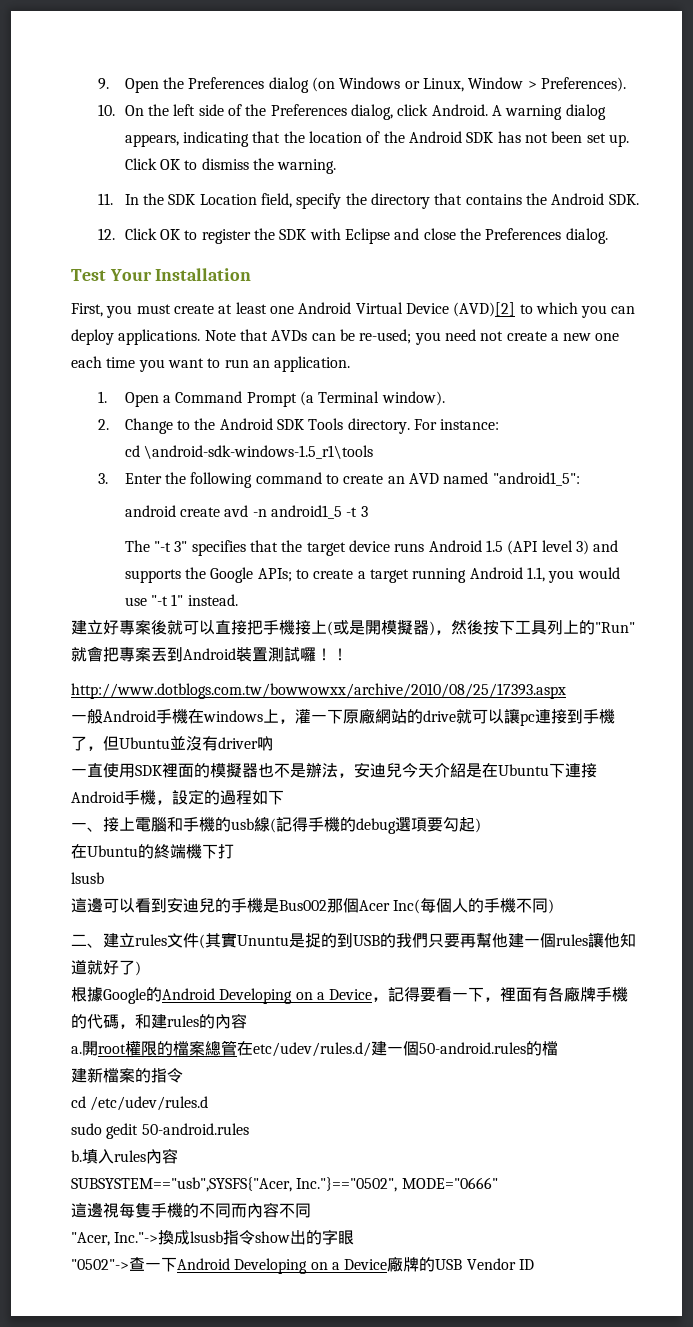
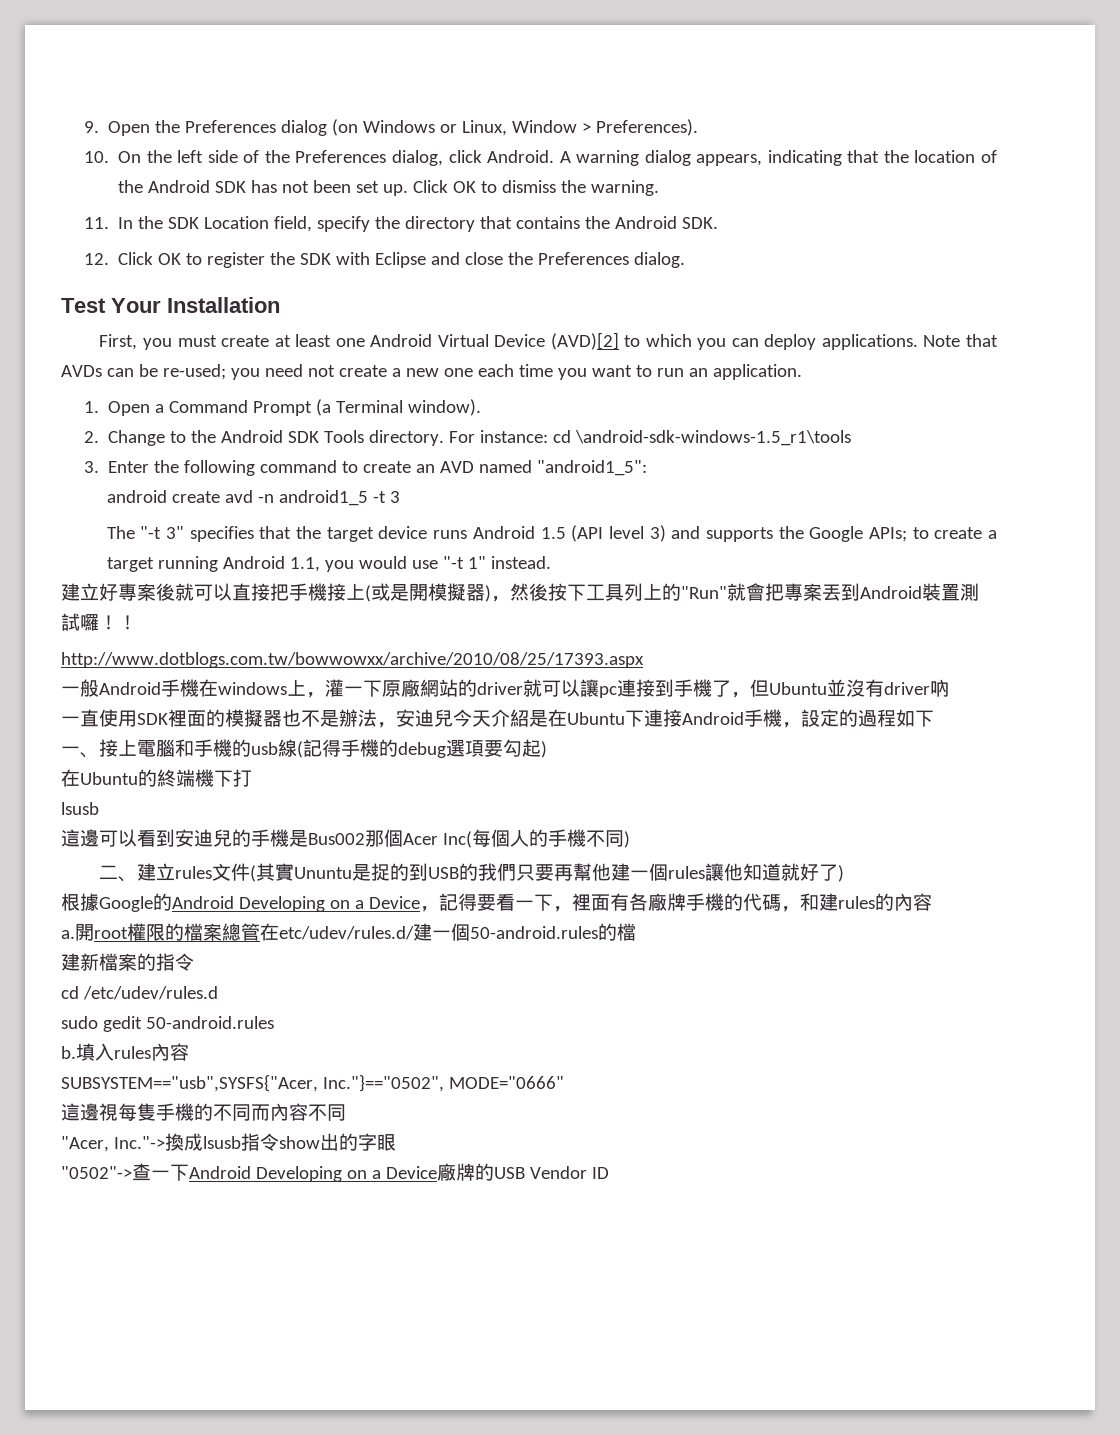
- For instance:
- cd \android-sdk-windows-1.5_r1\tools
+ For instance: cd \android-sdk-windows-1.5_r1\tools
- 一般Android手機在windows上，灌一下原廠網站的drive就可以讓pc連接到手機了，但Ubuntu並沒有driver吶
+ 一般Android手機在windows上，灌一下原廠網站的driver就可以讓pc連接到手機了，但Ubuntu並沒有driver吶

